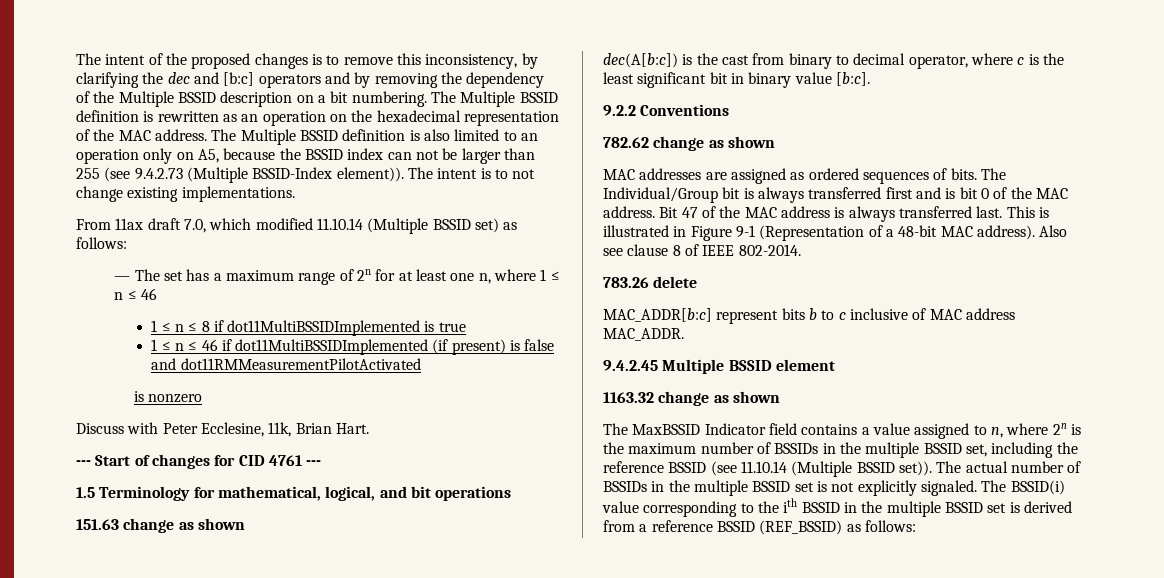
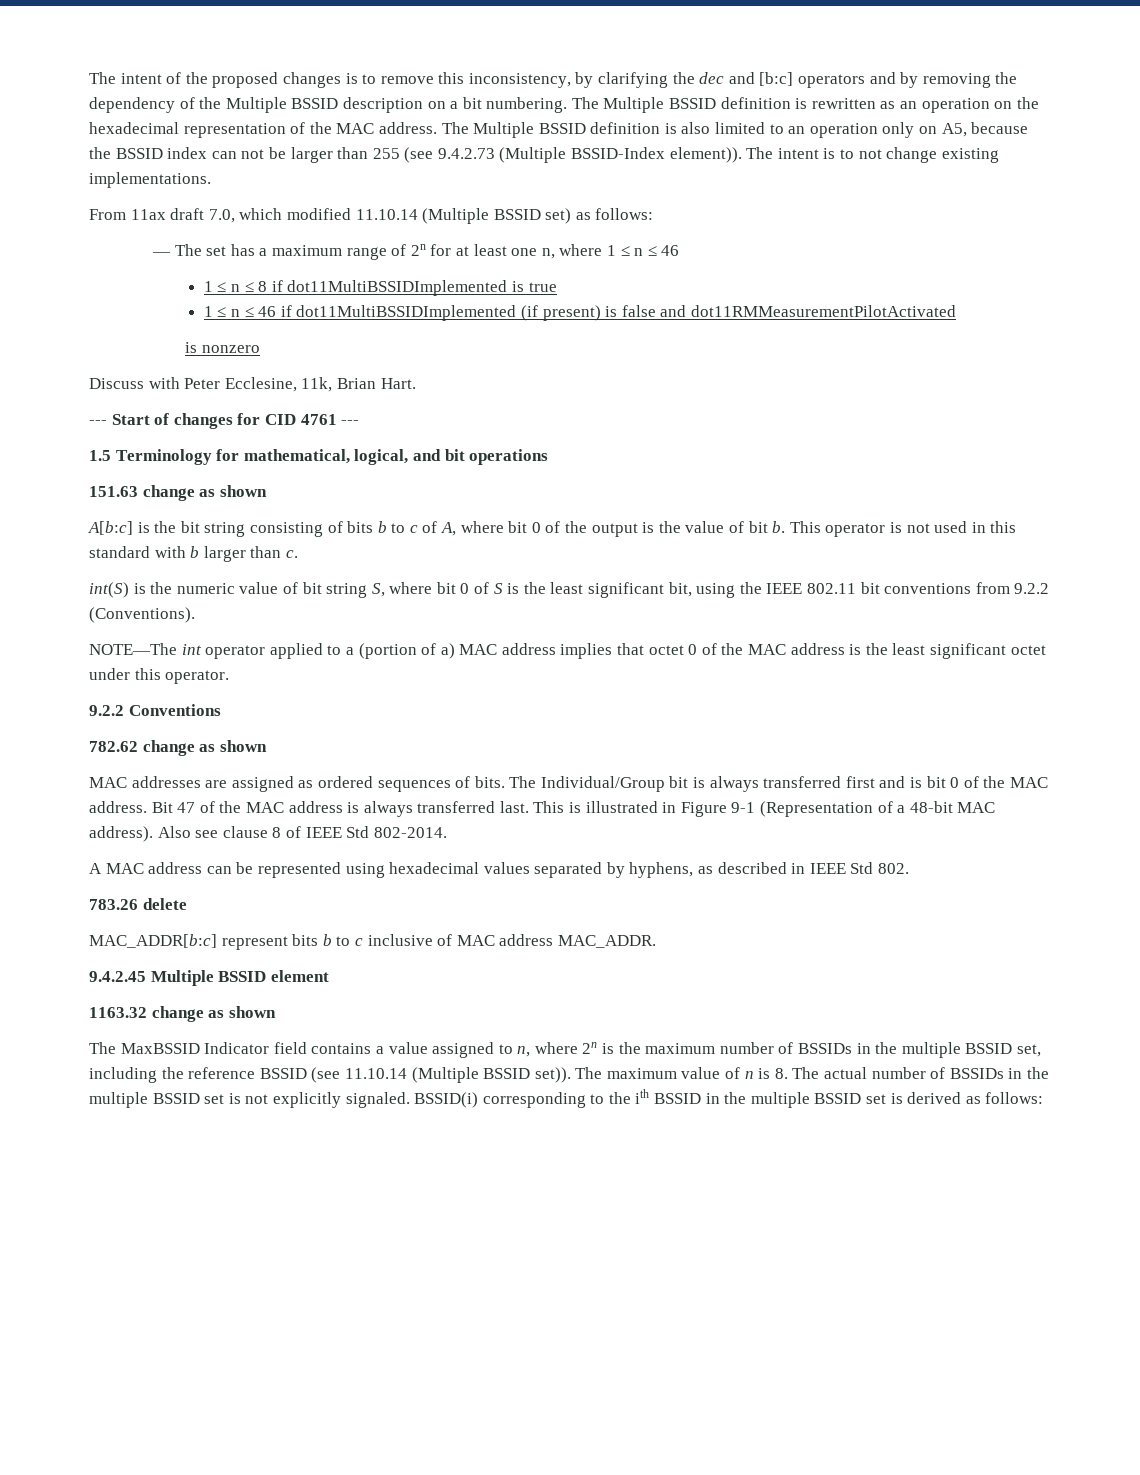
- dec(A[b:c]) is the cast from binary to decimal operator, where c is the least significant bit in binary value [b:c].
+ A[b:c] is the bit string consisting of bits b to c of A, where bit 0 of the output is the value of bit b. This operator is not used in this standard with b larger than c.
+ int(S) is the numeric value of bit string S, where bit 0 of S is the least significant bit, using the IEEE 802.11 bit conventions from 9.2.2 (Conventions).
+ NOTE—The int operator applied to a (portion of a) MAC address implies that octet 0 of the MAC address is the least significant octet under this operator.
- Also see clause 8 of IEEE 802-2014.
+ Also see clause 8 of IEEE Std 802-2014.
+ A MAC address can be represented using hexadecimal values separated by hyphens, as described in IEEE Std 802.
- The actual number of BSSIDs in the multiple BSSID set is not explicitly signaled.
+ The maximum value of n is 8. The actual number of BSSIDs in the multiple BSSID set is not explicitly signaled.
- The BSSID(i) value corresponding to the ith BSSID in the multiple BSSID set is derived from a reference BSSID (REF_BSSID) as follows:
+ BSSID(i) corresponding to the ith BSSID in the multiple BSSID set is derived as follows:

